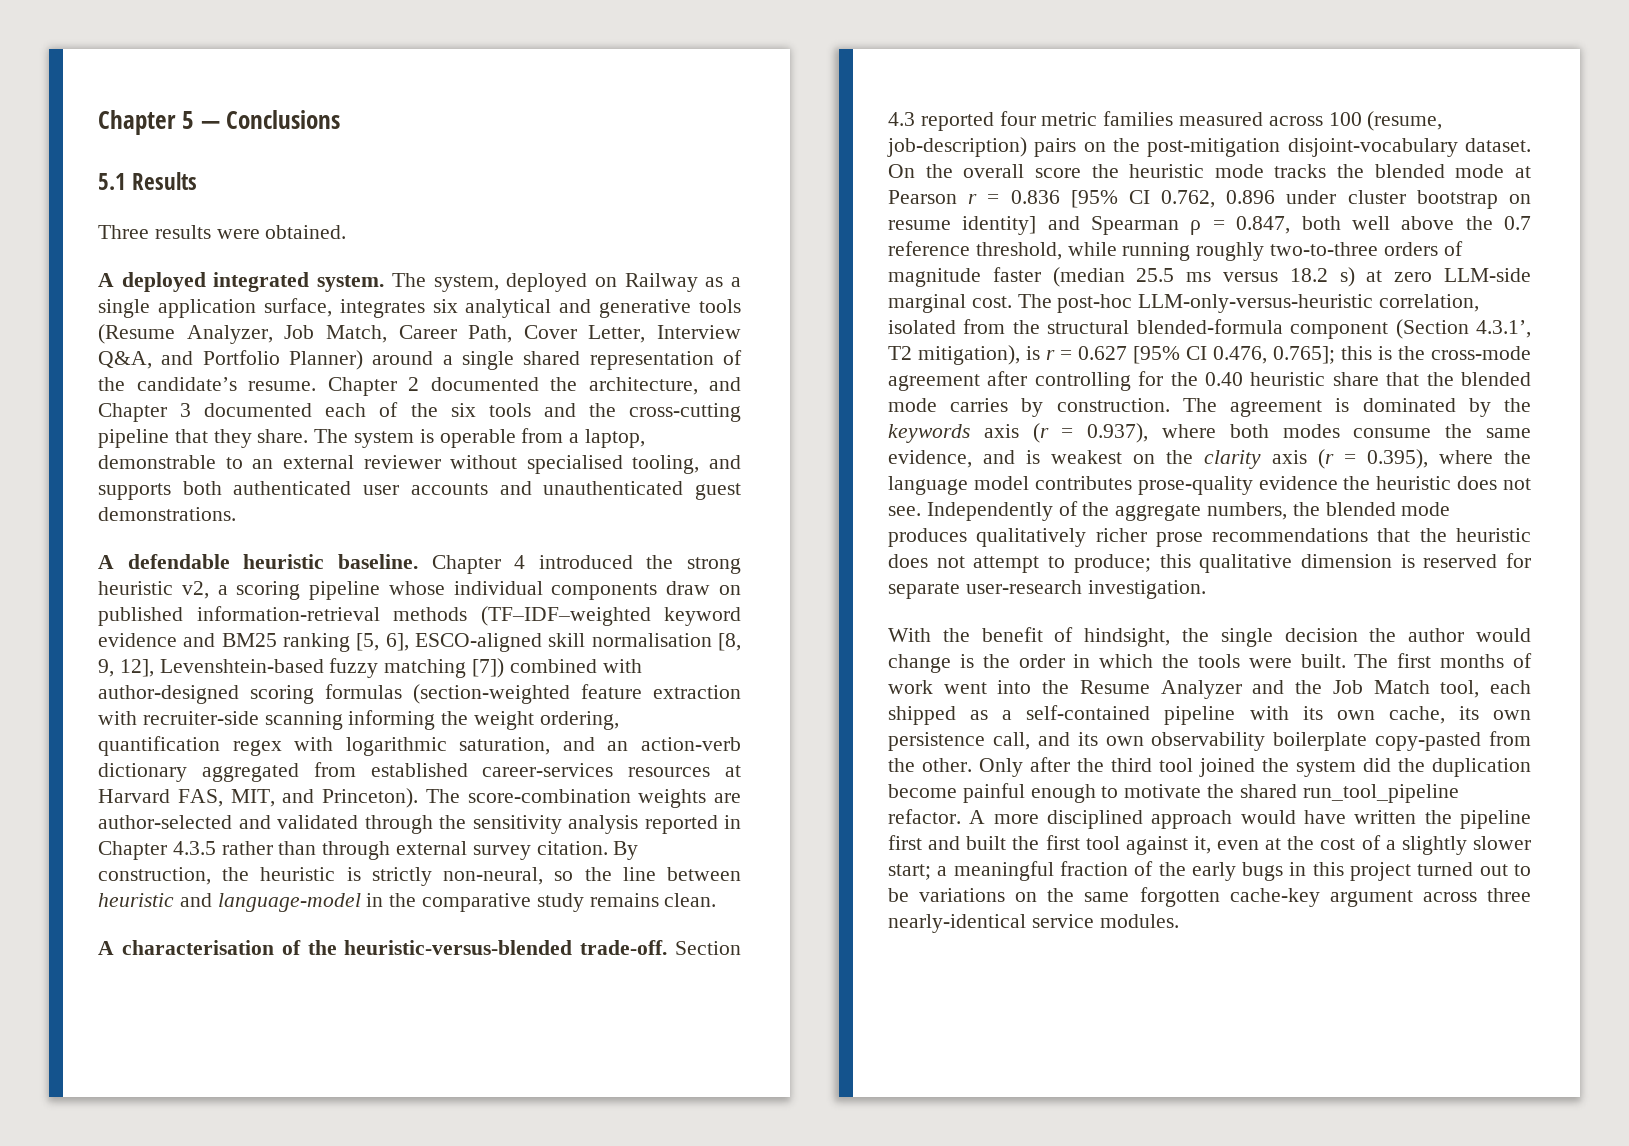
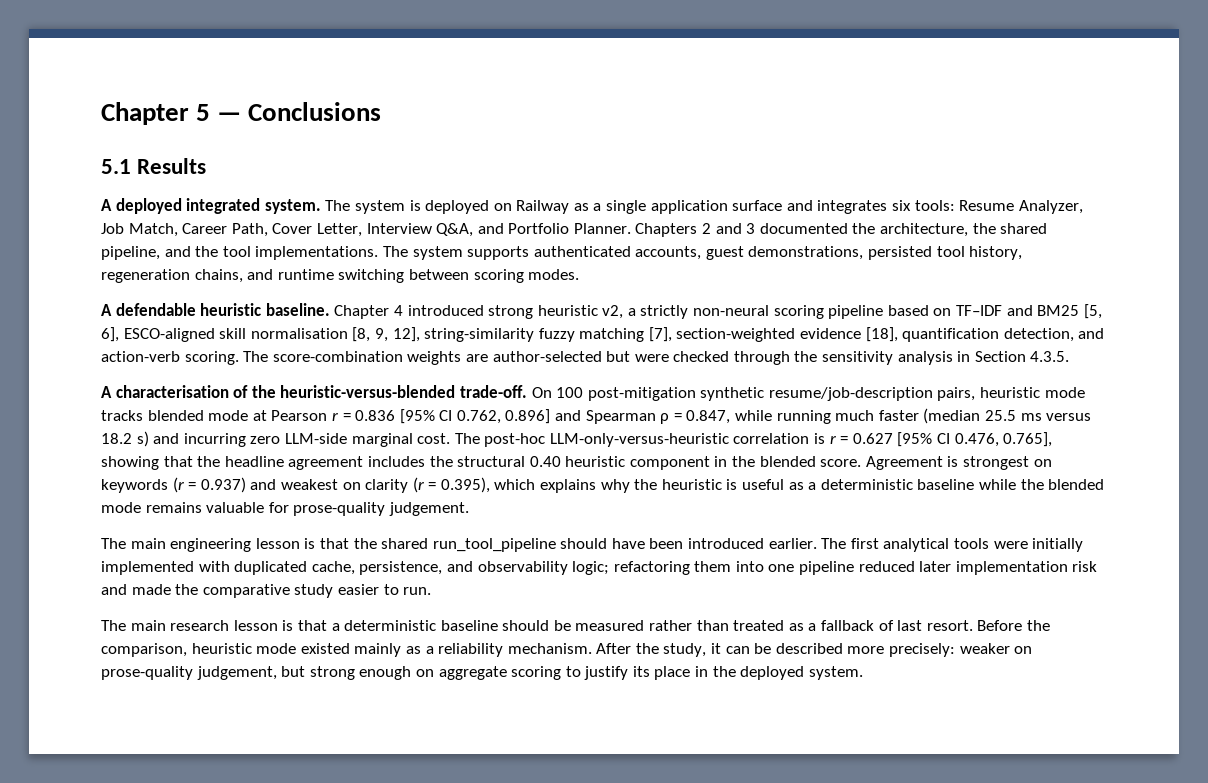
- Three results were obtained.
- The system, deployed on Railway as a single application surface, integrates six analytical and generative tools (Resume Analyzer, Job Match, Career Path, Cover Letter, Interview Q&A, and Portfolio Planner) around a single shared representation of the candidate’s resume. Chapter 2 documented the architecture, and Chapter 3 documented each of the six tools and the cross-cutting pipeline that they share. The system is operable from a laptop, demonstrable to an external reviewer without specialised tooling, and supports both authenticated user accounts and unauthenticated guest demonstrations.
+ The system is deployed on Railway as a single application surface and integrates six tools: Resume Analyzer, Job Match, Career Path, Cover Letter, Interview Q&A, and Portfolio Planner. Chapters 2 and 3 documented the architecture, the shared pipeline, and the tool implementations. The system supports authenticated accounts, guest demonstrations, persisted tool history, regeneration chains, and runtime switching between scoring modes.
- Chapter 4 introduced the strong heuristic v2, a scoring pipeline whose individual components draw on published information-retrieval methods (TF–IDF–weighted keyword evidence and BM25 ranking [5, 6], ESCO-aligned skill normalisation [8, 9, 12], Levenshtein-based fuzzy matching [7]) combined with author-designed scoring formulas (section-weighted feature extraction with recruiter-side scanning informing the weight ordering, quantification regex with logarithmic saturation, and an action-verb dictionary aggregated from established career-services resources at Harvard FAS, MIT, and Princeton).
+ Chapter 4 introduced strong heuristic v2, a strictly non-neural scoring pipeline based on TF–IDF and BM25 [5, 6], ESCO-aligned skill normalisation [8, 9, 12], string-similarity fuzzy matching [7], section-weighted evidence [18], quantification detection, and action-verb scoring.
- The score-combination weights are author-selected and validated through the sensitivity analysis reported in Chapter 4.3.5 rather than through external survey citation. By construction, the heuristic is strictly non-neural, so the line between heuristic and language-model in the comparative study remains clean.
+ The score-combination weights are author-selected but were checked through the sensitivity analysis in Section 4.3.5.
- Section 4.3 reported four metric families measured across 100 (resume, job-description) pairs on the post-mitigation disjoint-vocabulary dataset. On the overall score the heuristic mode tracks the blended mode at Pearson r = 0.836 [95% CI 0.762, 0.896 under cluster bootstrap on resume identity] and Spearman ρ = 0.847, both well above the 0.7 reference threshold, while running roughly two-to-three orders of magnitude faster (median 25.5 ms versus 18.2 s) at zero LLM-side marginal cost.
+ On 100 post-mitigation synthetic resume/job-description pairs, heuristic mode tracks blended mode at Pearson r = 0.836 [95% CI 0.762, 0.896] and Spearman ρ = 0.847, while running much faster (median 25.5 ms versus 18.2 s) and incurring zero LLM-side marginal cost.
- The post-hoc LLM-only-versus-heuristic correlation, isolated from the structural blended-formula component (Section 4.3.1’, T2 mitigation), is r = 0.627 [95% CI 0.476, 0.765]; this is the cross-mode agreement after controlling for the 0.40 heuristic share that the blended mode carries by construction. The agreement is dominated by the keywords axis (r = 0.937), where both modes consume the same evidence, and is weakest on the clarity axis (r = 0.395), where the language model contributes prose-quality evidence the heuristic does not see. Independently of the aggregate numbers, the blended mode produces qualitatively richer prose recommendations that the heuristic does not attempt to produce; this qualitative dimension is reserved for separate user-research investigation.
- With the benefit of hindsight, the single decision the author would change is the order in which the tools were built. The first months of work went into the Resume Analyzer and the Job Match tool, each shipped as a self-contained pipeline with its own cache, its own persistence call, and its own observability boilerplate copy-pasted from the other. Only after the third tool joined the system did the duplication become painful enough to motivate the shared run_tool_pipeline refactor. A more disciplined approach would have written the pipeline first and built the first tool against it, even at the cost of a slightly slower start; a meaningful fraction of the early bugs in this project turned out to be variations on the same forgotten cache-key argument across three nearly-identical service modules.
+ The post-hoc LLM-only-versus-heuristic correlation is r = 0.627 [95% CI 0.476, 0.765], showing that the headline agreement includes the structural 0.40 heuristic component in the blended score. Agreement is strongest on keywords (r = 0.937) and weakest on clarity (r = 0.395), which explains why the heuristic is useful as a deterministic baseline while the blended mode remains valuable for prose-quality judgement.
+ The main engineering lesson is that the shared run_tool_pipeline should have been introduced earlier. The first analytical tools were initially implemented with duplicated cache, persistence, and observability logic; refactoring them into one pipeline reduced later implementation risk and made the comparative study easier to run.
+ The main research lesson is that a deterministic baseline should be measured rather than treated as a fallback of last resort. Before the comparison, heuristic mode existed mainly as a reliability mechanism. After the study, it can be described more precisely: weaker on prose-quality judgement, but strong enough on aggregate scoring to justify its place in the deployed system.

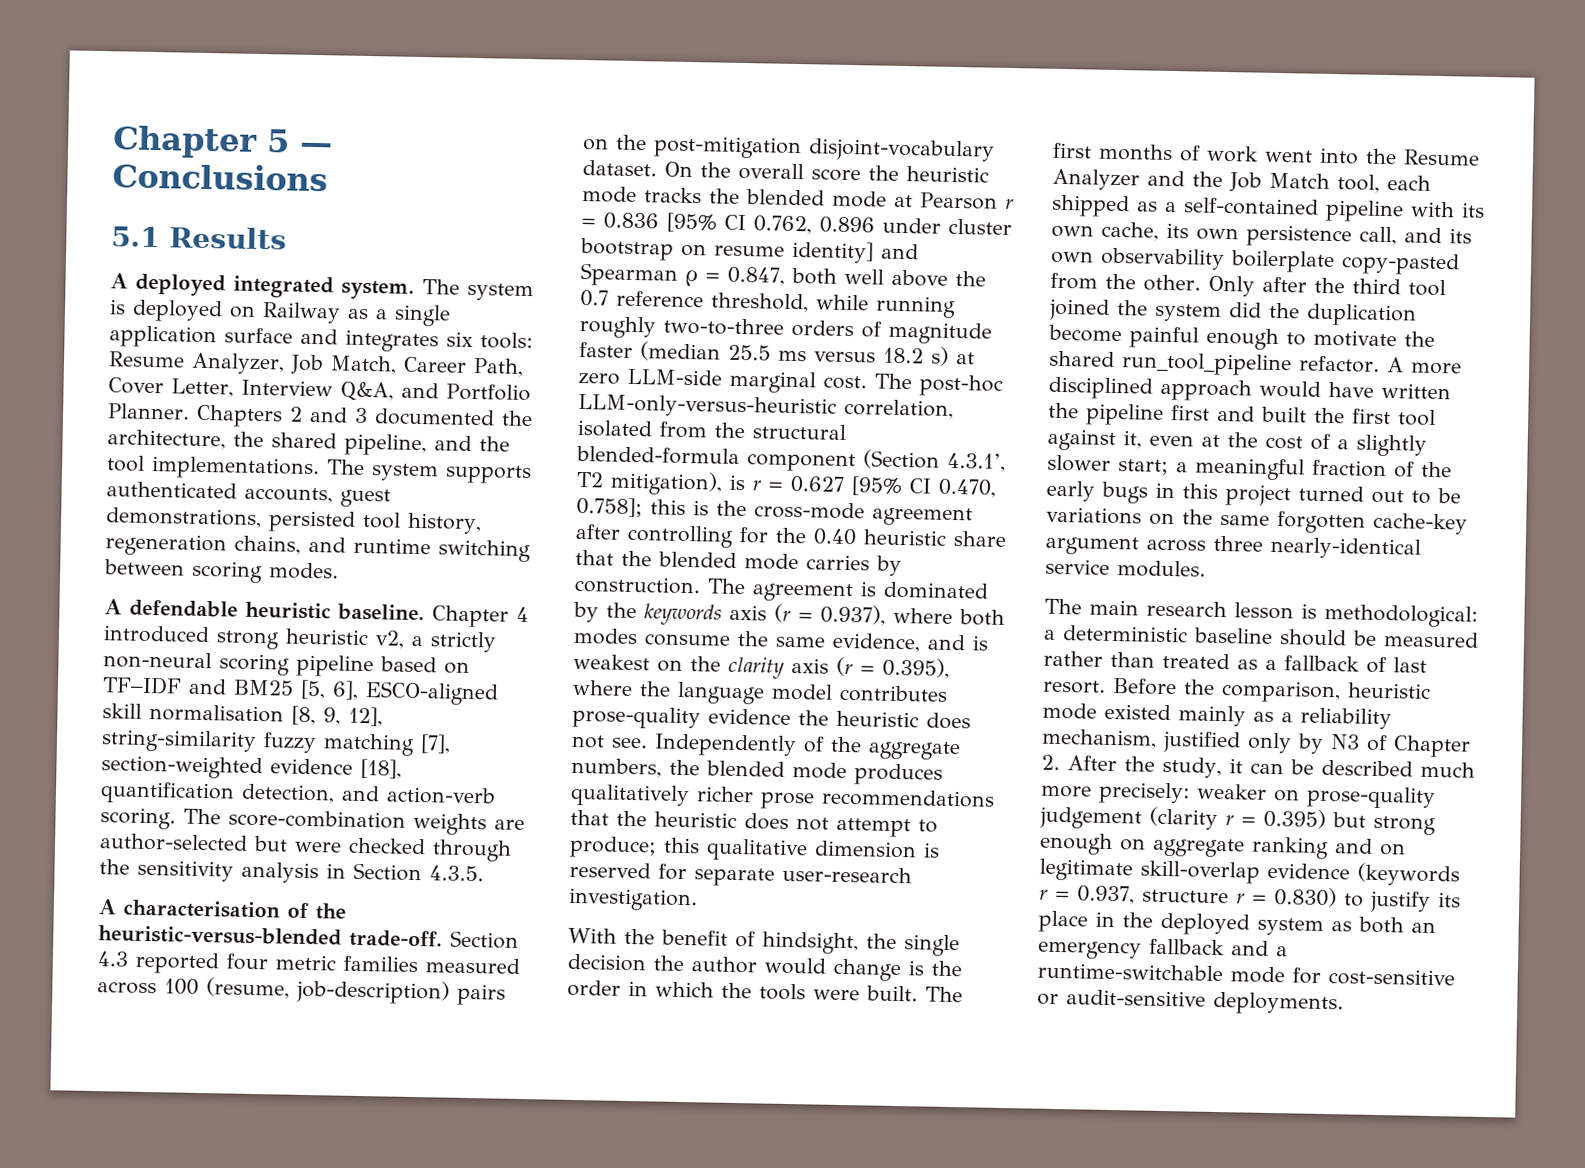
- On 100 post-mitigation synthetic resume/job-description pairs, heuristic mode tracks blended mode at Pearson r = 0.836 [95% CI 0.762, 0.896] and Spearman ρ = 0.847, while running much faster (median 25.5 ms versus 18.2 s) and incurring zero LLM-side marginal cost.
+ Section 4.3 reported four metric families measured across 100 (resume, job-description) pairs on the post-mitigation disjoint-vocabulary dataset. On the overall score the heuristic mode tracks the blended mode at Pearson r = 0.836 [95% CI 0.762, 0.896 under cluster bootstrap on resume identity] and Spearman ρ = 0.847, both well above the 0.7 reference threshold, while running roughly two-to-three orders of magnitude faster (median 25.5 ms versus 18.2 s) at zero LLM-side marginal cost.
- The post-hoc LLM-only-versus-heuristic correlation is r = 0.627 [95% CI 0.476, 0.765], showing that the headline agreement includes the structural 0.40 heuristic component in the blended score. Agreement is strongest on keywords (r = 0.937) and weakest on clarity (r = 0.395), which explains why the heuristic is useful as a deterministic baseline while the blended mode remains valuable for prose-quality judgement.
- The main engineering lesson is that the shared run_tool_pipeline should have been introduced earlier. The first analytical tools were initially implemented with duplicated cache, persistence, and observability logic; refactoring them into one pipeline reduced later implementation risk and made the comparative study easier to run.
+ The post-hoc LLM-only-versus-heuristic correlation, isolated from the structural blended-formula component (Section 4.3.1’, T2 mitigation), is r = 0.627 [95% CI 0.470, 0.758]; this is the cross-mode agreement after controlling for the 0.40 heuristic share that the blended mode carries by construction. The agreement is dominated by the keywords axis (r = 0.937), where both modes consume the same evidence, and is weakest on the clarity axis (r = 0.395), where the language model contributes prose-quality evidence the heuristic does not see. Independently of the aggregate numbers, the blended mode produces qualitatively richer prose recommendations that the heuristic does not attempt to produce; this qualitative dimension is reserved for separate user-research investigation.
+ With the benefit of hindsight, the single decision the author would change is the order in which the tools were built. The first months of work went into the Resume Analyzer and the Job Match tool, each shipped as a self-contained pipeline with its own cache, its own persistence call, and its own observability boilerplate copy-pasted from the other. Only after the third tool joined the system did the duplication become painful enough to motivate the shared run_tool_pipeline refactor. A more disciplined approach would have written the pipeline first and built the first tool against it, even at the cost of a slightly slower start; a meaningful fraction of the early bugs in this project turned out to be variations on the same forgotten cache-key argument across three nearly-identical service modules.
- The main research lesson is that a deterministic baseline should be measured rather than treated as a fallback of last resort.
+ The main research lesson is methodological: a deterministic baseline should be measured rather than treated as a fallback of last resort.
- Before the comparison, heuristic mode existed mainly as a reliability mechanism. After the study, it can be described more precisely: weaker on prose-quality judgement, but strong enough on aggregate scoring to justify its place in the deployed system.
+ Before the comparison, heuristic mode existed mainly as a reliability mechanism, justified only by N3 of Chapter 2. After the study, it can be described much more precisely: weaker on prose-quality judgement (clarity r = 0.395) but strong enough on aggregate ranking and on legitimate skill-overlap evidence (keywords r = 0.937, structure r = 0.830) to justify its place in the deployed system as both an emergency fallback and a runtime-switchable mode for cost-sensitive or audit-sensitive deployments.

